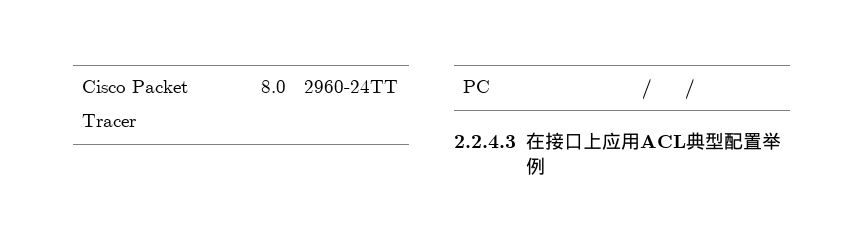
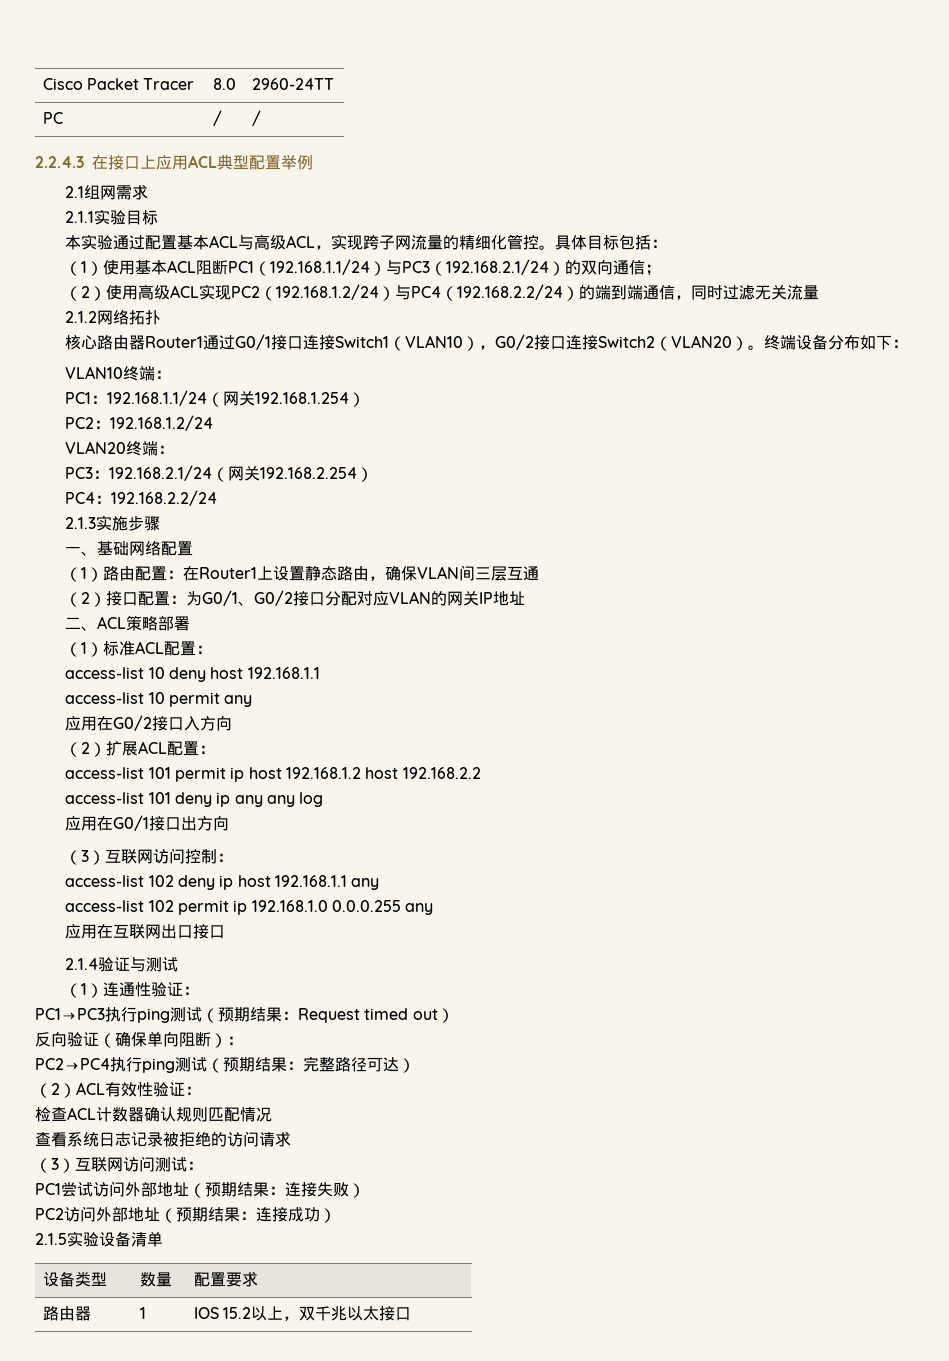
+ 2.1组网需求
+ 2.1.1实验目标
+ 本实验通过配置基本ACL与高级ACL，实现跨子网流量的精细化管控。具体目标包括：
+ （1）使用基本ACL阻断PC1（192.168.1.1/24）与PC3（192.168.2.1/24）的双向通信；
+ （2）使用高级ACL实现PC2（192.168.1.2/24）与PC4（192.168.2.2/24）的端到端通信，同时过滤无关流量
+ 2.1.2网络拓扑
+ 核心路由器Router1通过G0/1接口连接Switch1（VLAN10），G0/2接口连接Switch2（VLAN20）。终端设备分布如下：
+ VLAN10终端：
+ PC1：192.168.1.1/24（网关192.168.1.254）
+ PC2：192.168.1.2/24
+ VLAN20终端：
+ PC3：192.168.2.1/24（网关192.168.2.254）
+ PC4：192.168.2.2/24
+ 2.1.3实施步骤
+ 一、基础网络配置
+ （1）路由配置：在Router1上设置静态路由，确保VLAN间三层互通
+ （2）接口配置：为G0/1、G0/2接口分配对应VLAN的网关IP地址
+ 二、ACL策略部署
+ （1）标准ACL配置：
+ access-list 10 deny host 192.168.1.1
+ access-list 10 permit any
+ 应用在G0/2接口入方向
+ （2）扩展ACL配置：
+ access-list 101 permit ip host 192.168.1.2 host 192.168.2.2
+ access-list 101 deny ip any any log
+ 应用在G0/1接口出方向
+ （3）互联网访问控制：
+ access-list 102 deny ip host 192.168.1.1 any
+ access-list 102 permit ip 192.168.1.0 0.0.0.255 any
+ 应用在互联网出口接口
+ 2.1.4验证与测试
+ （1）连通性验证：
+ PC1→PC3执行ping测试（预期结果：Request timed out）
+ 反向验证（确保单向阻断）：
+ PC2→PC4执行ping测试（预期结果：完整路径可达）
+ （2）ACL有效性验证：
+ 检查ACL计数器确认规则匹配情况
+ 查看系统日志记录被拒绝的访问请求
+ （3）互联网访问测试：
+ PC1尝试访问外部地址（预期结果：连接失败）
+ PC2访问外部地址（预期结果：连接成功）
+ 2.1.5实验设备清单
+ 设备类型 | 数量 | 配置要求
+ 路由器 | 1 | IOS 15.2以上，双千兆以太接口

